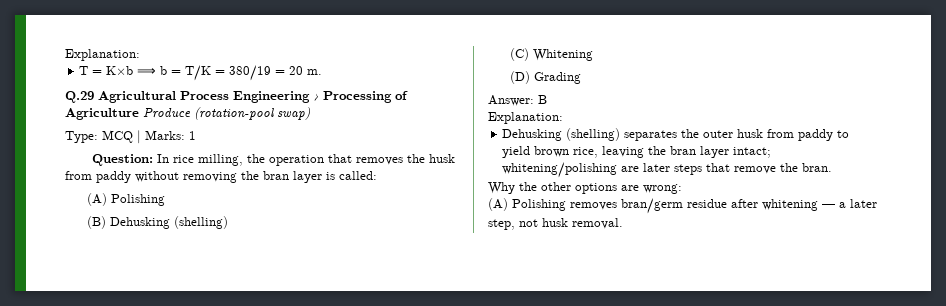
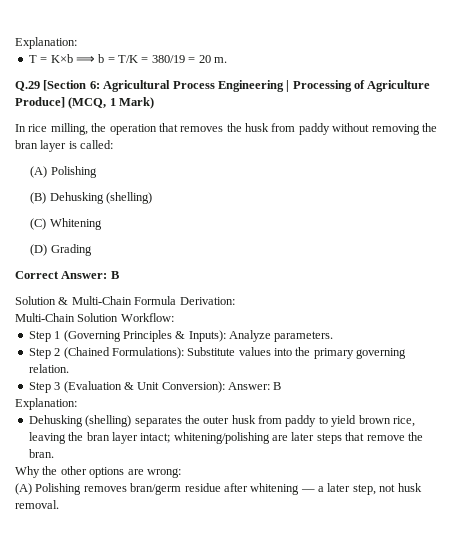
- Q.29 Agricultural Process Engineering › Processing of Agriculture Produce (rotation-pool swap)
- Type: MCQ | Marks: 1
- Question: In rice milling, the operation that removes the husk from paddy without removing the bran layer is called:
+ Q.29 [Section 6: Agricultural Process Engineering | Processing of Agriculture Produce] (MCQ, 1 Mark)
+ In rice milling, the operation that removes the husk from paddy without removing the bran layer is called:
- Answer: B
+ Correct Answer: B
+ Solution & Multi-Chain Formula Derivation:
+ Multi-Chain Solution Workflow:
+ Step 1 (Governing Principles & Inputs): Analyze parameters.
+ Step 2 (Chained Formulations): Substitute values into the primary governing relation.
+ Step 3 (Evaluation & Unit Conversion): Answer: B

